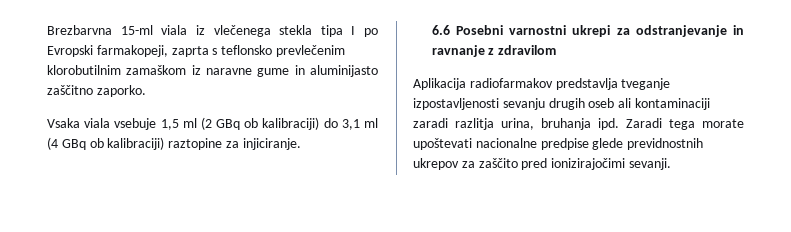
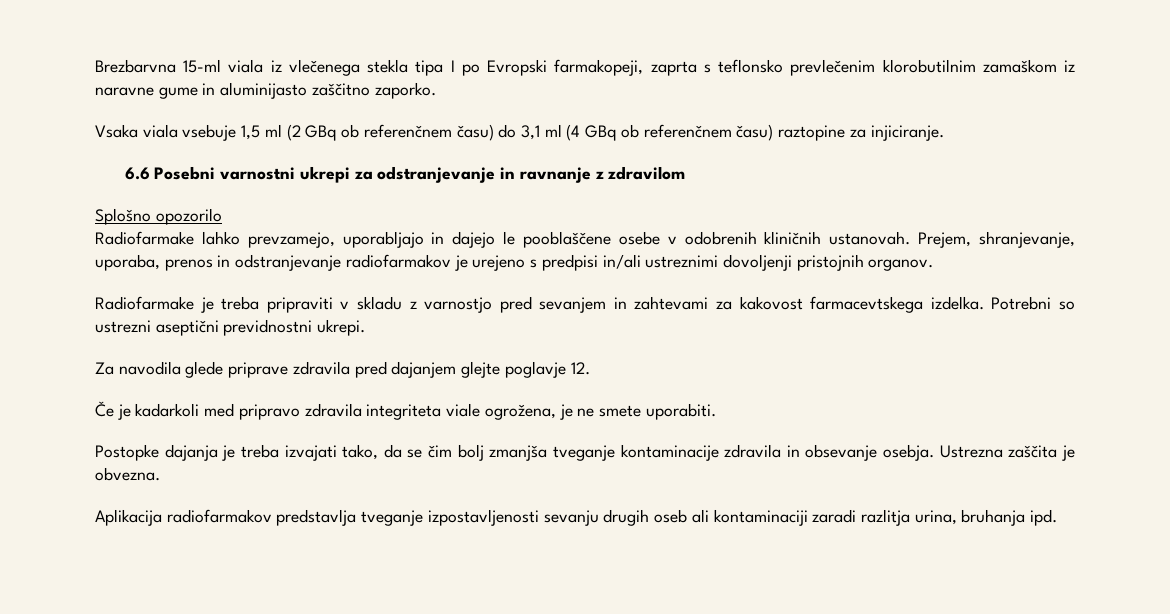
- Vsaka viala vsebuje 1,5 ml (2 GBq ob kalibraciji) do 3,1 ml (4 GBq ob kalibraciji) raztopine za injiciranje.
+ Vsaka viala vsebuje 1,5 ml (2 GBq ob referenčnem času) do 3,1 ml (4 GBq ob referenčnem času) raztopine za injiciranje.
+ Splošno opozorilo
+ Radiofarmake lahko prevzamejo, uporabljajo in dajejo le pooblaščene osebe v odobrenih kliničnih ustanovah. Prejem, shranjevanje, uporaba, prenos in odstranjevanje radiofarmakov je urejeno s predpisi in/ali ustreznimi dovoljenji pristojnih organov.
+ Radiofarmake je treba pripraviti v skladu z varnostjo pred sevanjem in zahtevami za kakovost farmacevtskega izdelka. Potrebni so ustrezni aseptični previdnostni ukrepi.
+ Za navodila glede priprave zdravila pred dajanjem glejte poglavje 12.
+ Če je kadarkoli med pripravo zdravila integriteta viale ogrožena, je ne smete uporabiti.
+ Postopke dajanja je treba izvajati tako, da se čim bolj zmanjša tveganje kontaminacije zdravila in obsevanje osebja. Ustrezna zaščita je obvezna.
- Zaradi tega morate upoštevati nacionalne predpise glede previdnostnih ukrepov za zaščito pred ionizirajočimi sevanji.

